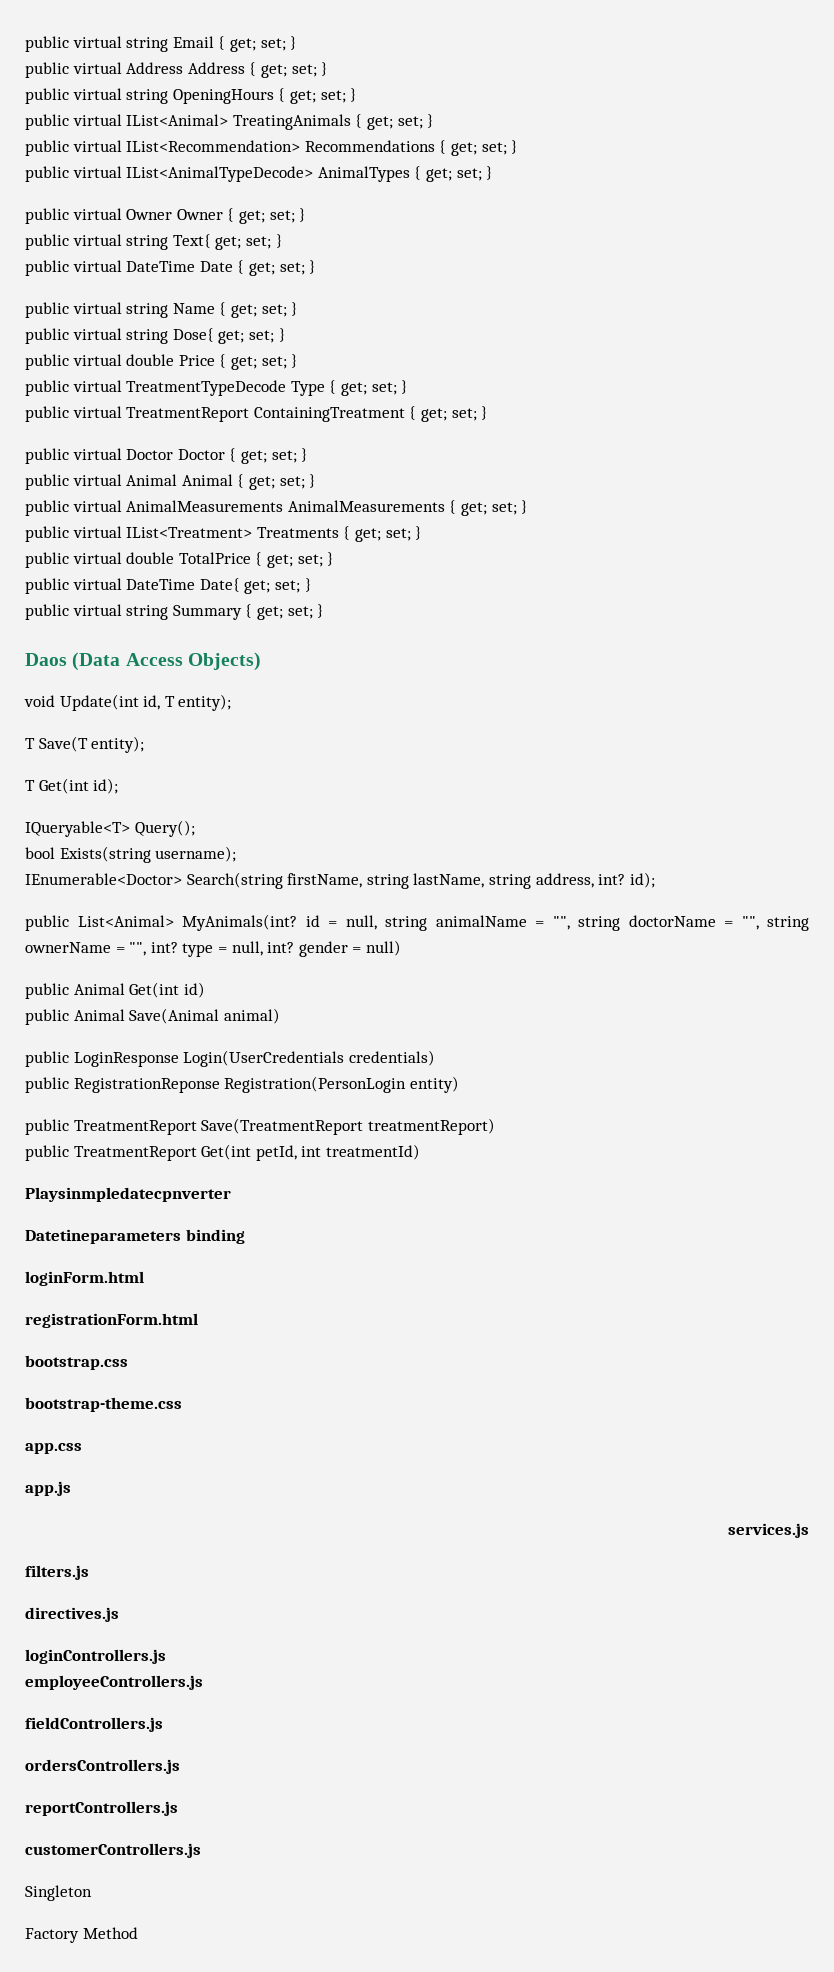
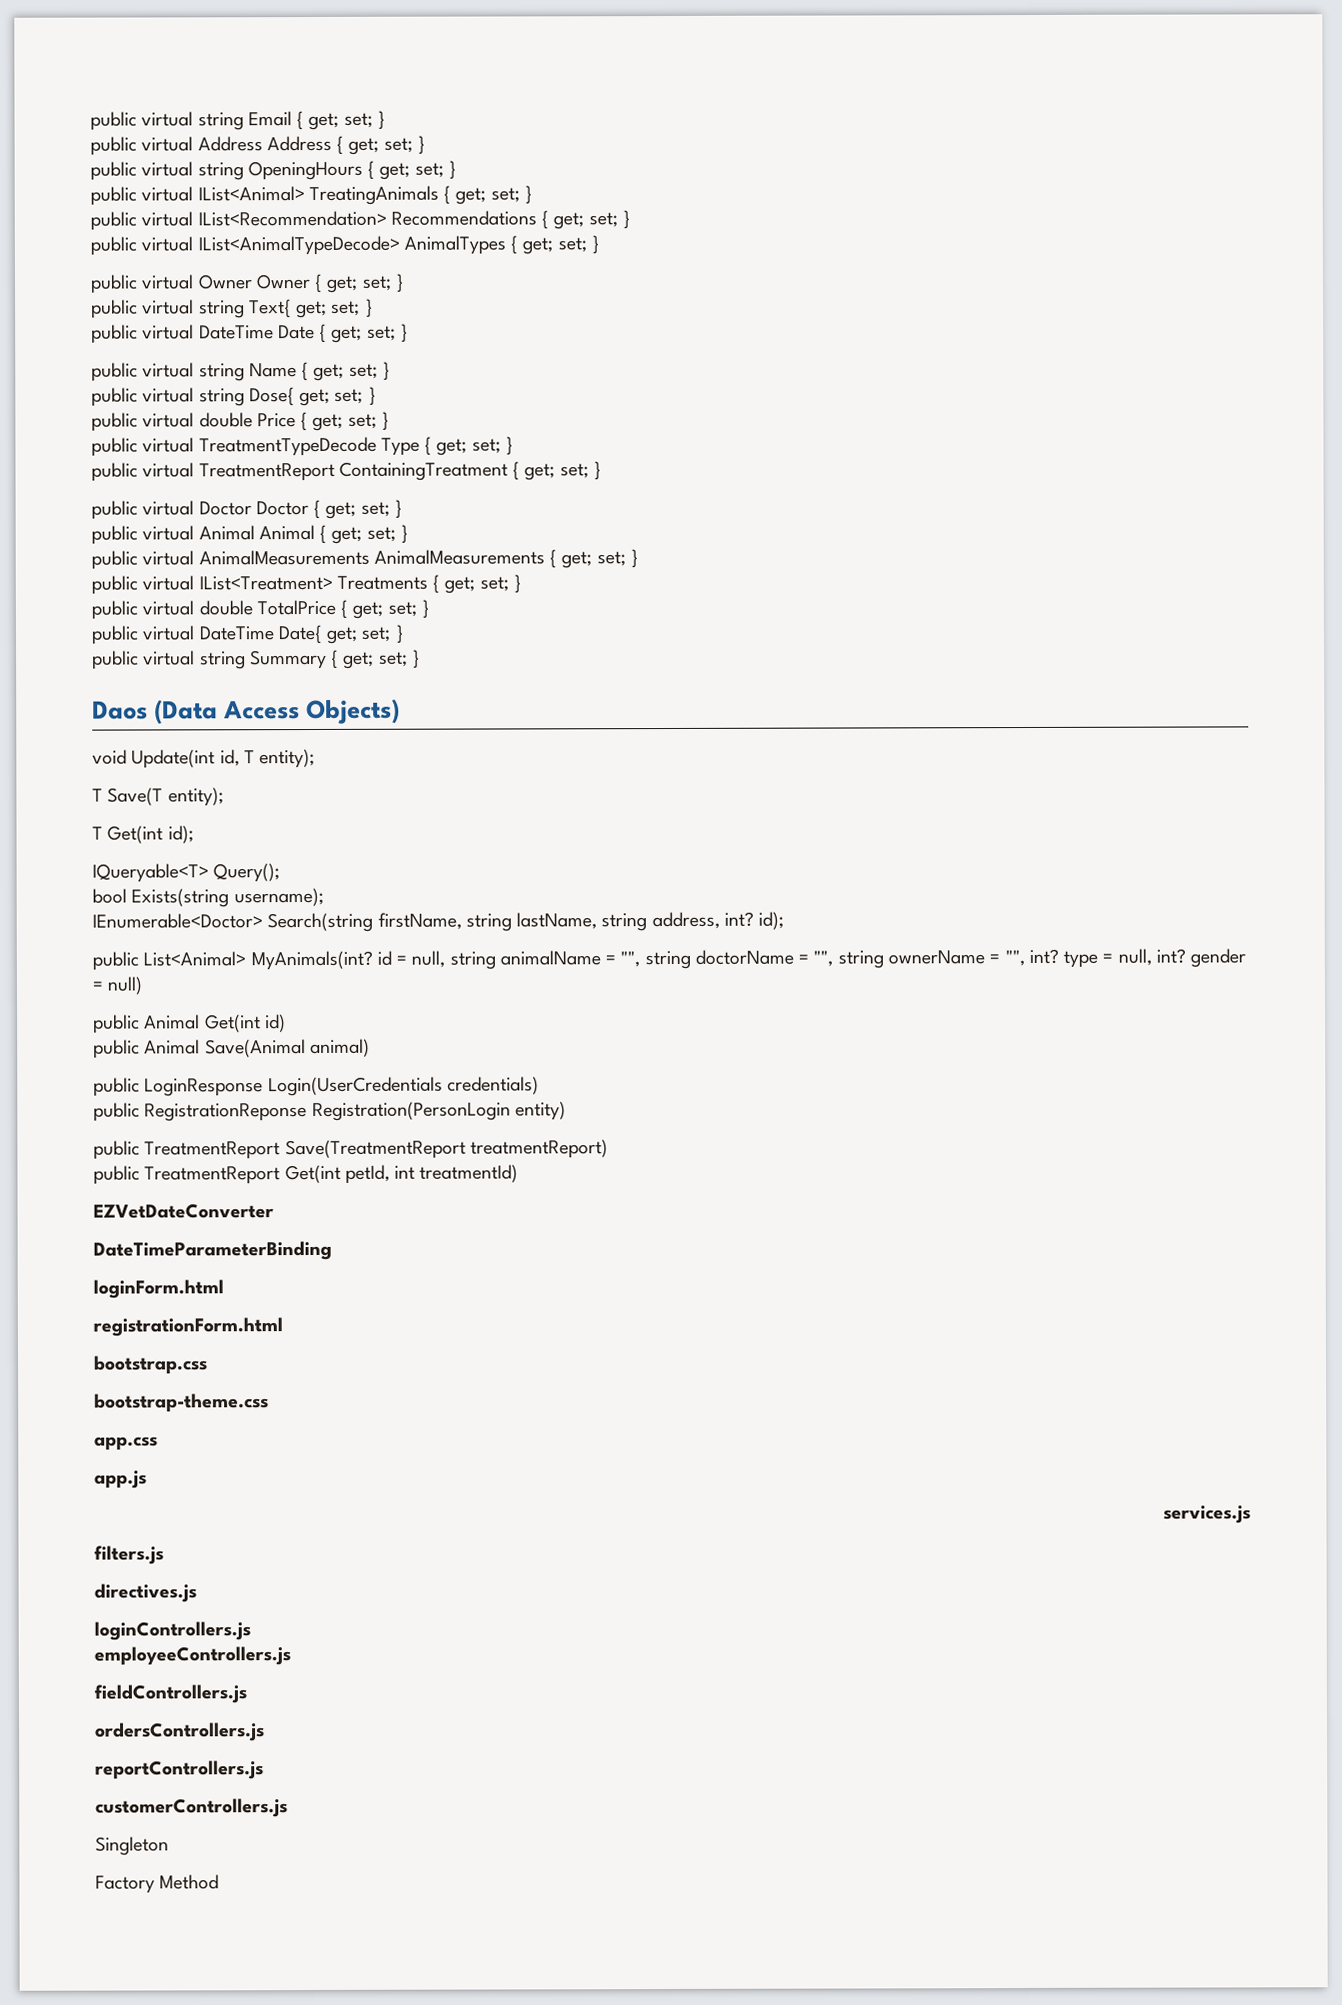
- Playsinmpledatecpnverter
- Datetineparameters binding
+ EZVetDateConverter
+ DateTimeParameterBinding

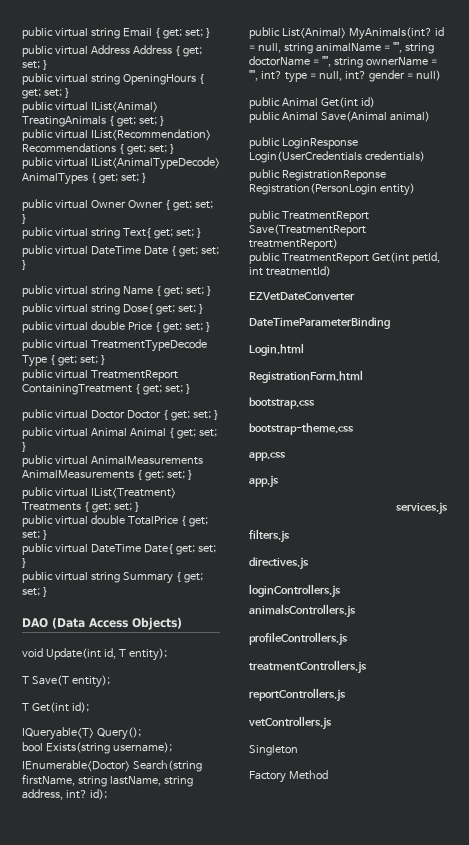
- Daos (Data Access Objects)
+ DAO (Data Access Objects)
- loginForm.html
- registrationForm.html
+ Login.html
+ RegistrationForm.html
- employeeControllers.js
- fieldControllers.js
- ordersControllers.js
+ animalsControllers.js
+ profileControllers.js
+ treatmentControllers.js
- customerControllers.js
+ vetControllers.js

